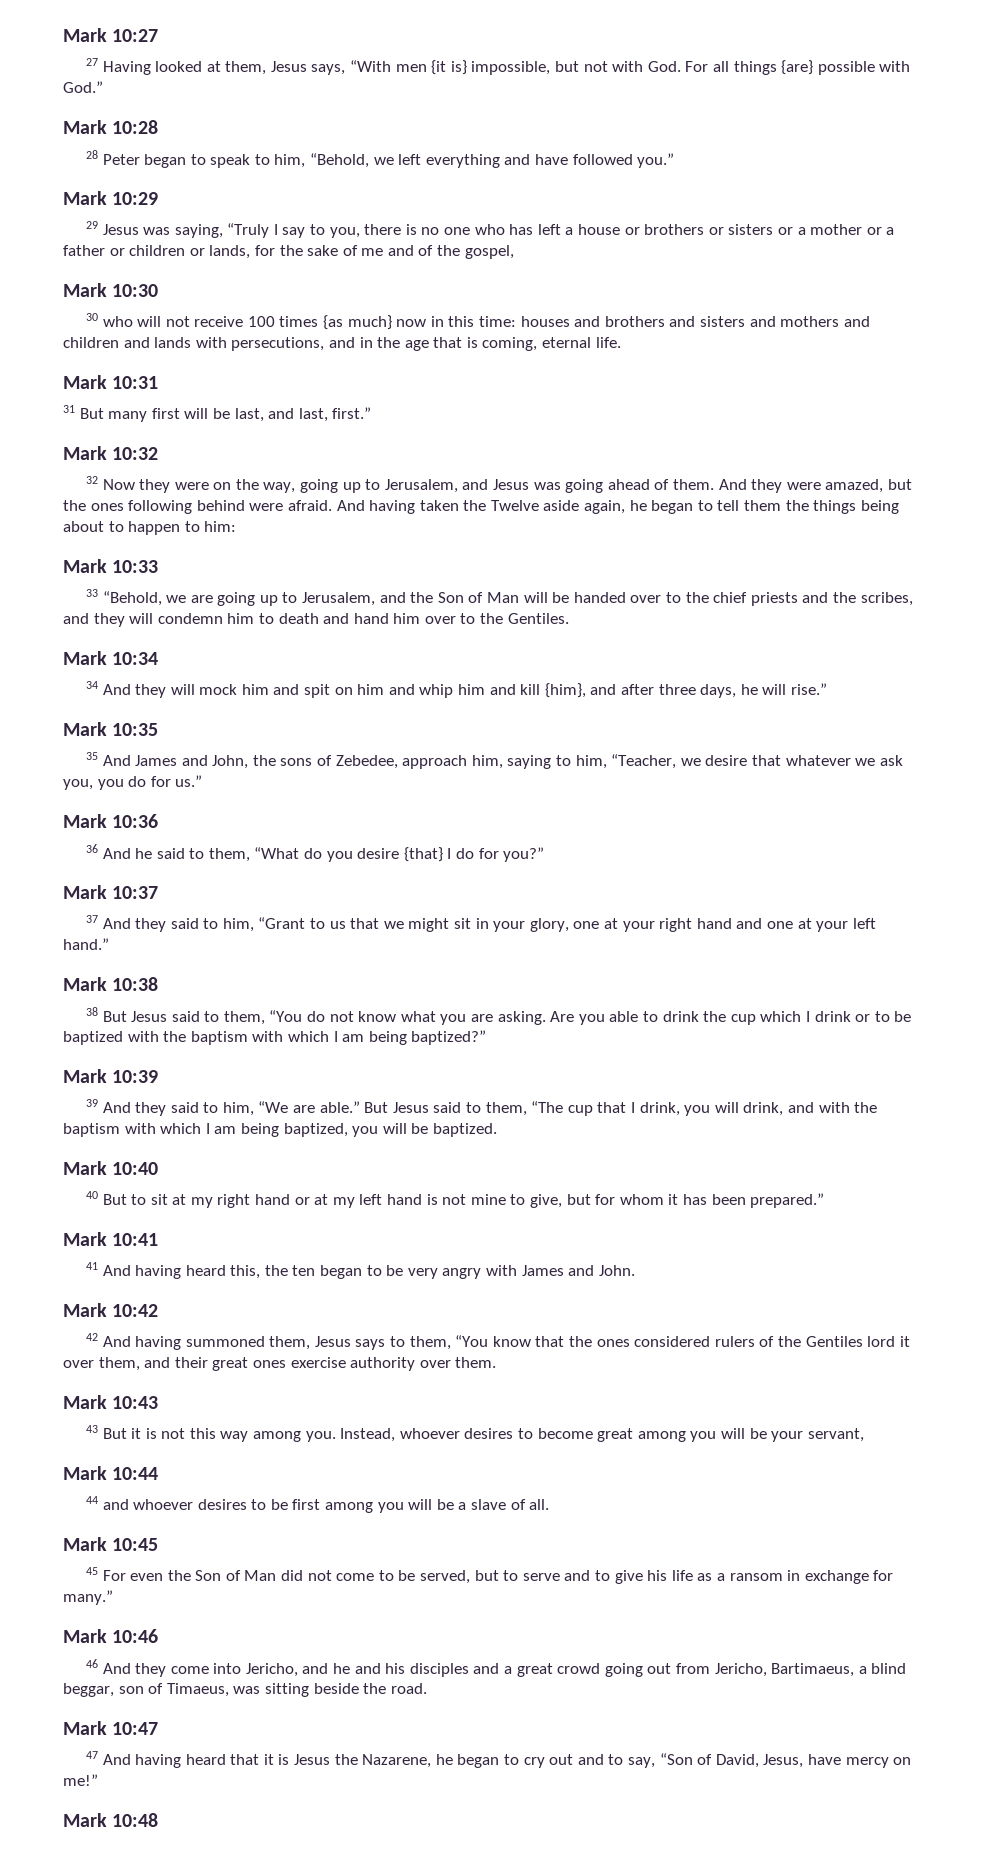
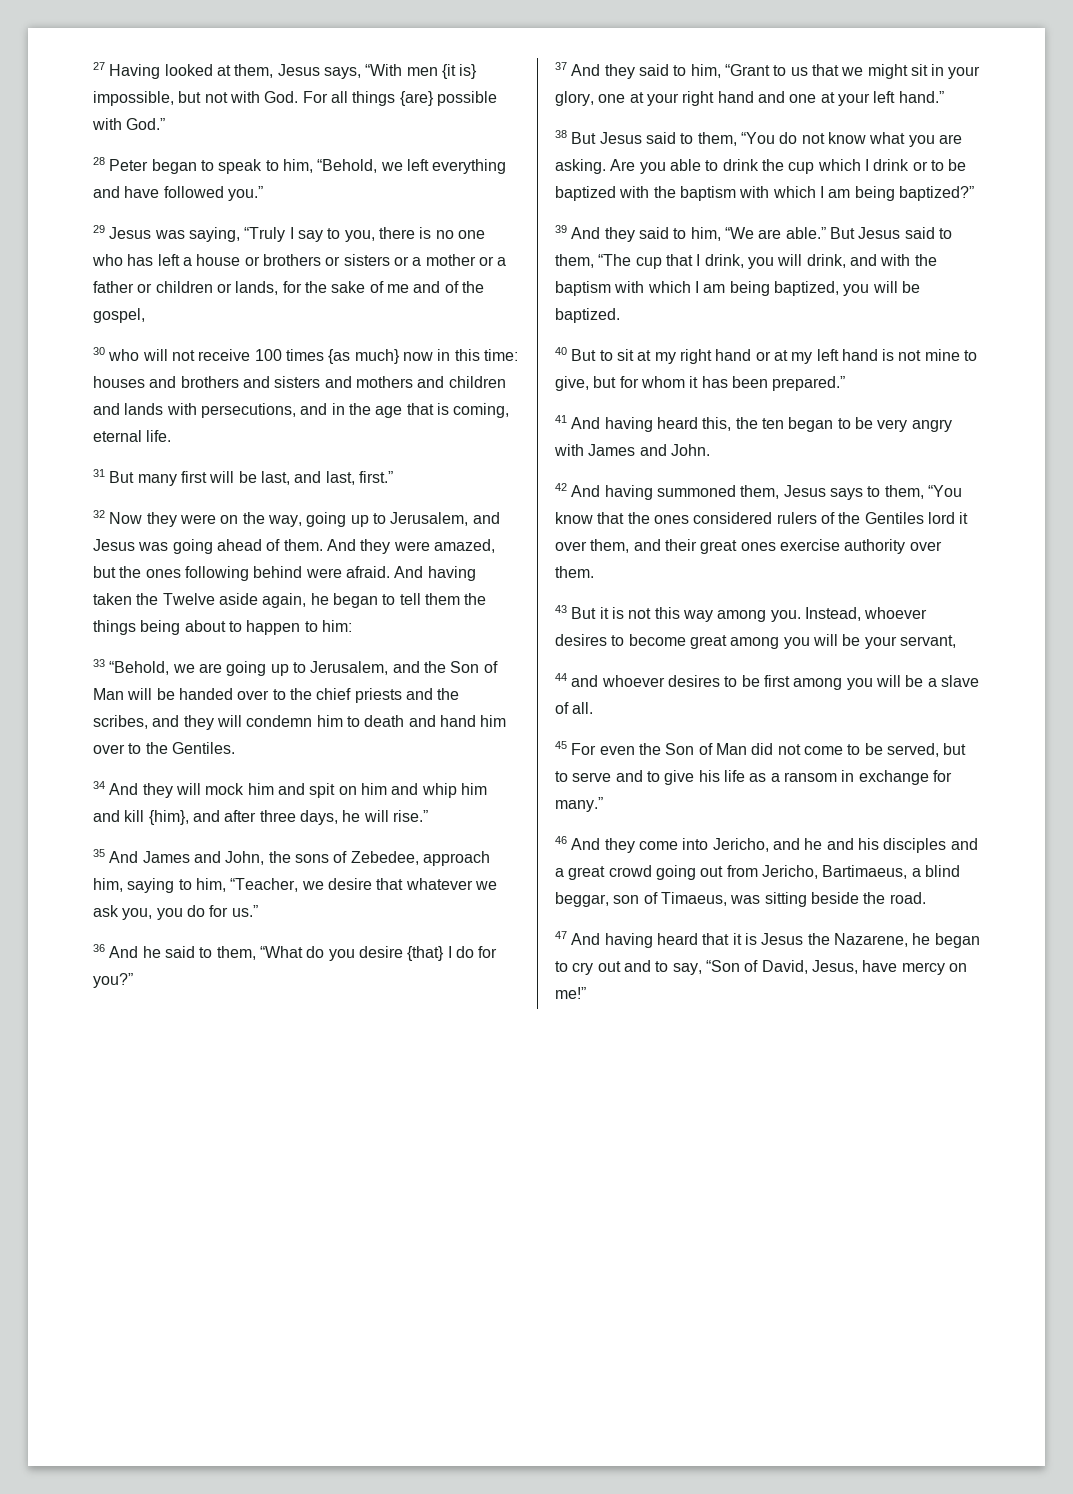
- Mark 10:27
- Mark 10:28
- Mark 10:29
- Mark 10:30
- Mark 10:31
- Mark 10:32
- Mark 10:33
- Mark 10:34
- Mark 10:35
- Mark 10:36
- Mark 10:37
- Mark 10:38
- Mark 10:39
- Mark 10:40
- Mark 10:41
- Mark 10:42
- Mark 10:43
- Mark 10:44
- Mark 10:45
- Mark 10:46
- Mark 10:47
- Mark 10:48

